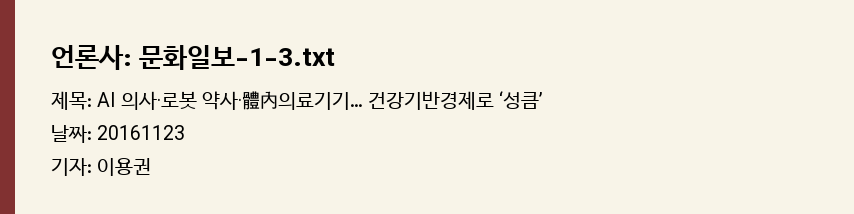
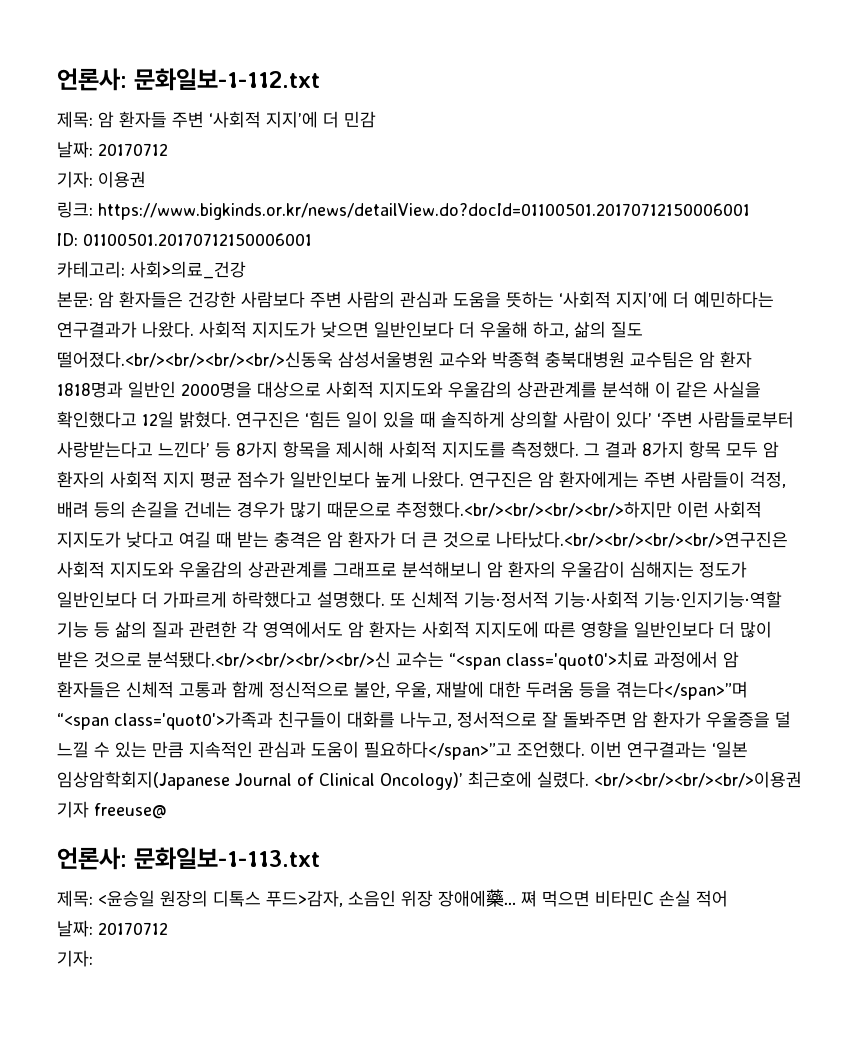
- 언론사: 문화일보-1-3.txt
- 제목: AI 의사·로봇 약사·體內의료기기… 건강기반경제로 ‘성큼’
- 날짜: 20161123
+ 언론사: 문화일보-1-112.txt
+ 제목: 암 환자들 주변 ‘사회적 지지’에 더 민감
+ 날짜: 20170712
+ 링크: https://www.bigkinds.or.kr/news/detailView.do?docId=01100501.20170712150006001
+ ID: 01100501.20170712150006001
+ 카테고리: 사회>의료_건강
+ 본문: 암 환자들은 건강한 사람보다 주변 사람의 관심과 도움을 뜻하는 ‘사회적 지지’에 더 예민하다는 연구결과가 나왔다. 사회적 지지도가 낮으면 일반인보다 더 우울해 하고, 삶의 질도 떨어졌다.<br/><br/><br/><br/>신동욱 삼성서울병원 교수와 박종혁 충북대병원 교수팀은 암 환자 1818명과 일반인 2000명을 대상으로 사회적 지지도와 우울감의 상관관계를 분석해 이 같은 사실을 확인했다고 12일 밝혔다. 연구진은 ‘힘든 일이 있을 때 솔직하게 상의할 사람이 있다’ ‘주변 사람들로부터 사랑받는다고 느낀다’ 등 8가지 항목을 제시해 사회적 지지도를 측정했다. 그 결과 8가지 항목 모두 암 환자의 사회적 지지 평균 점수가 일반인보다 높게 나왔다. 연구진은 암 환자에게는 주변 사람들이 걱정, 배려 등의 손길을 건네는 경우가 많기 때문으로 추정했다.<br/><br/><br/><br/>하지만 이런 사회적 지지도가 낮다고 여길 때 받는 충격은 암 환자가 더 큰 것으로 나타났다.<br/><br/><br/><br/>연구진은 사회적 지지도와 우울감의 상관관계를 그래프로 분석해보니 암 환자의 우울감이 심해지는 정도가 일반인보다 더 가파르게 하락했다고 설명했다. 또 신체적 기능·정서적 기능·사회적 기능·인지기능·역할 기능 등 삶의 질과 관련한 각 영역에서도 암 환자는 사회적 지지도에 따른 영향을 일반인보다 더 많이 받은 것으로 분석됐다.<br/><br/><br/><br/>신 교수는 “<span class='quot0'>치료 과정에서 암 환자들은 신체적 고통과 함께 정신적으로 불안, 우울, 재발에 대한 두려움 등을 겪는다</span>”며 “<span class='quot0'>가족과 친구들이 대화를 나누고, 정서적으로 잘 돌봐주면 암 환자가 우울증을 덜 느낄 수 있는 만큼 지속적인 관심과 도움이 필요하다</span>”고 조언했다. 이번 연구결과는 ‘일본 임상암학회지(Japanese Journal of Clinical Oncology)’ 최근호에 실렸다. <br/><br/><br/><br/>이용권 기자 freeuse@
+ 언론사: 문화일보-1-113.txt
+ 제목: <윤승일 원장의 디톡스 푸드>감자, 소음인 위장 장애에藥… 쪄 먹으면 비타민C 손실 적어
+ 날짜: 20170712
+ 기자:

